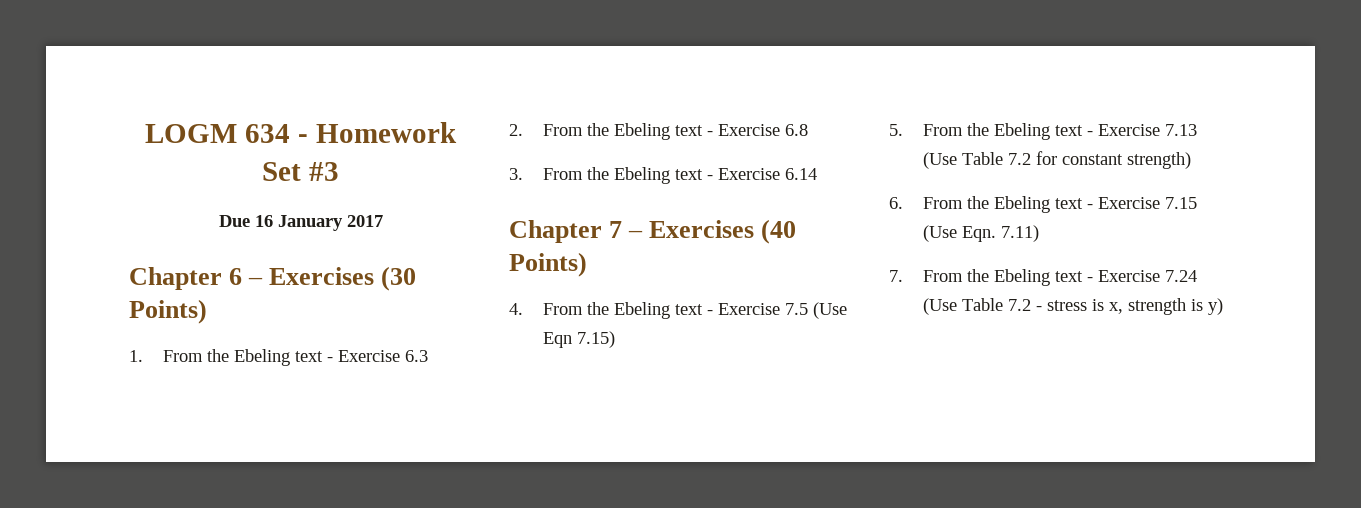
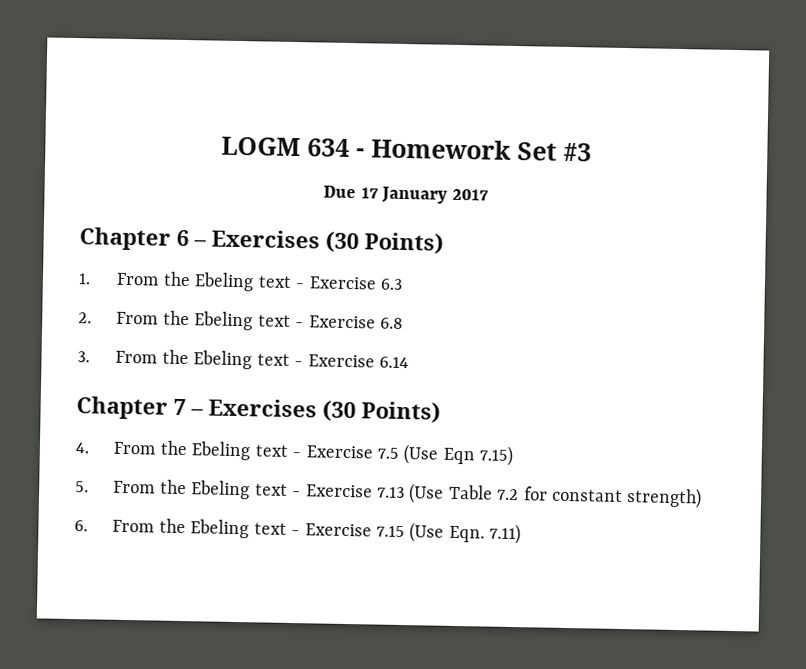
- Due 16 January 2017
+ Due 17 January 2017
- Chapter 7 – Exercises (40 Points)
+ Chapter 7 – Exercises (30 Points)
- 7. From the Ebeling text - Exercise 7.24 (Use Table 7.2 - stress is x, strength is y)

